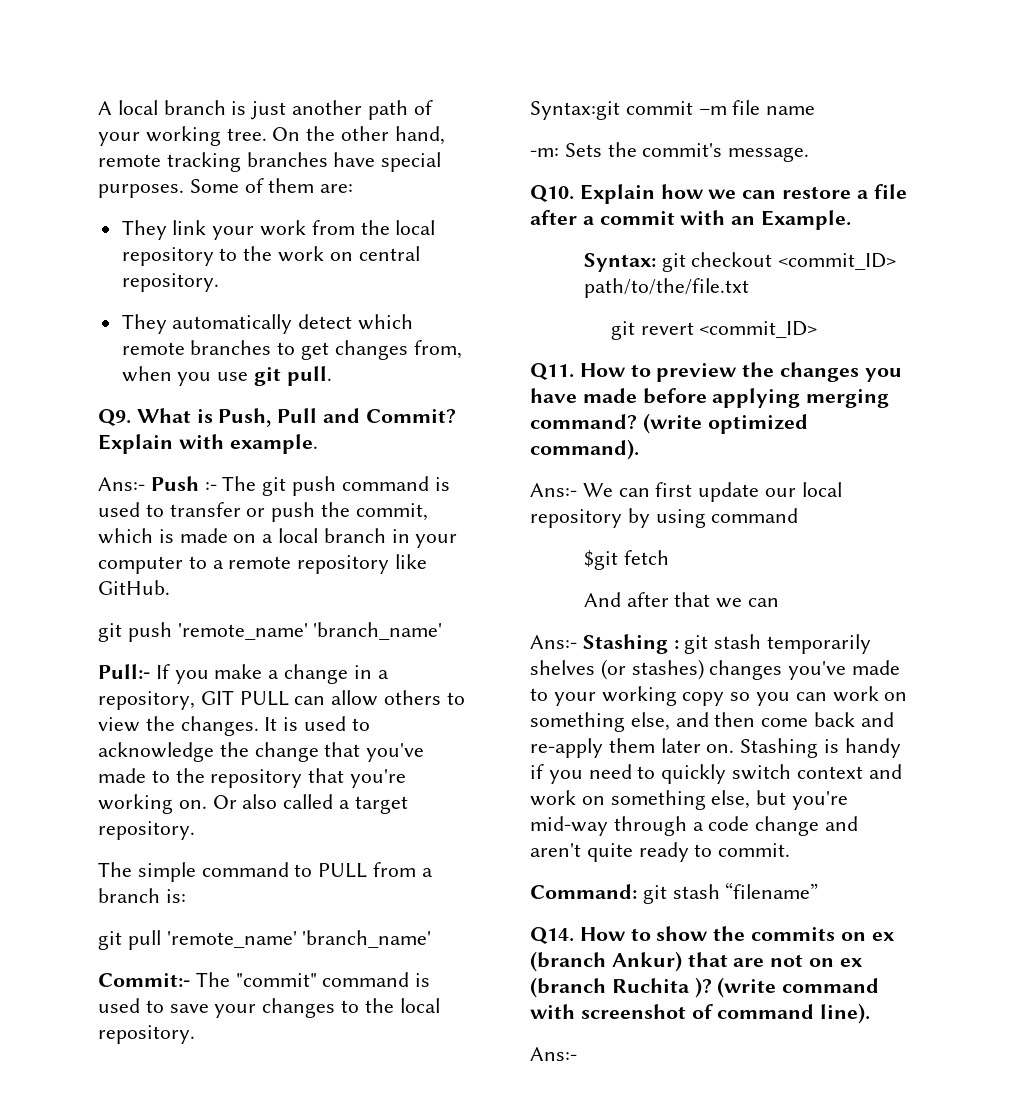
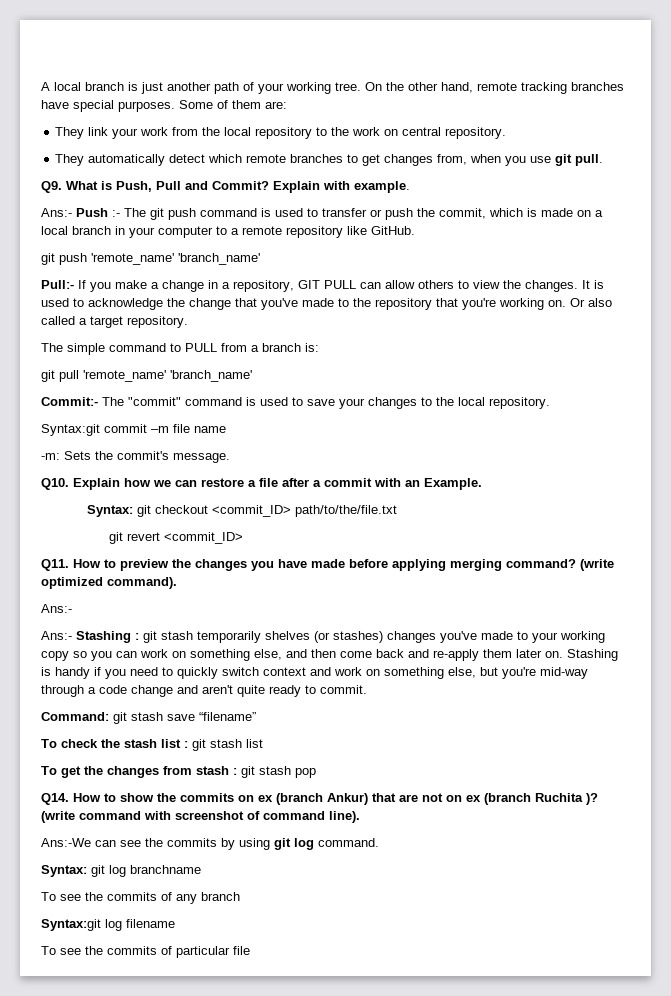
  (write optimized command).
- Ans:- We can first update our local repository by using command
- $git fetch
- And after that we can
+ Ans:-
- Command: git stash “filename”
+ Command: git stash save “filename”
+ To check the stash list : git stash list
+ To get the changes from stash : git stash pop
  (write command with screenshot of command line).
- Ans:-
+ Ans:-We can see the commits by using git log command.
+ Syntax: git log branchname
+ To see the commits of any branch
+ Syntax:git log filename
+ To see the commits of particular file

